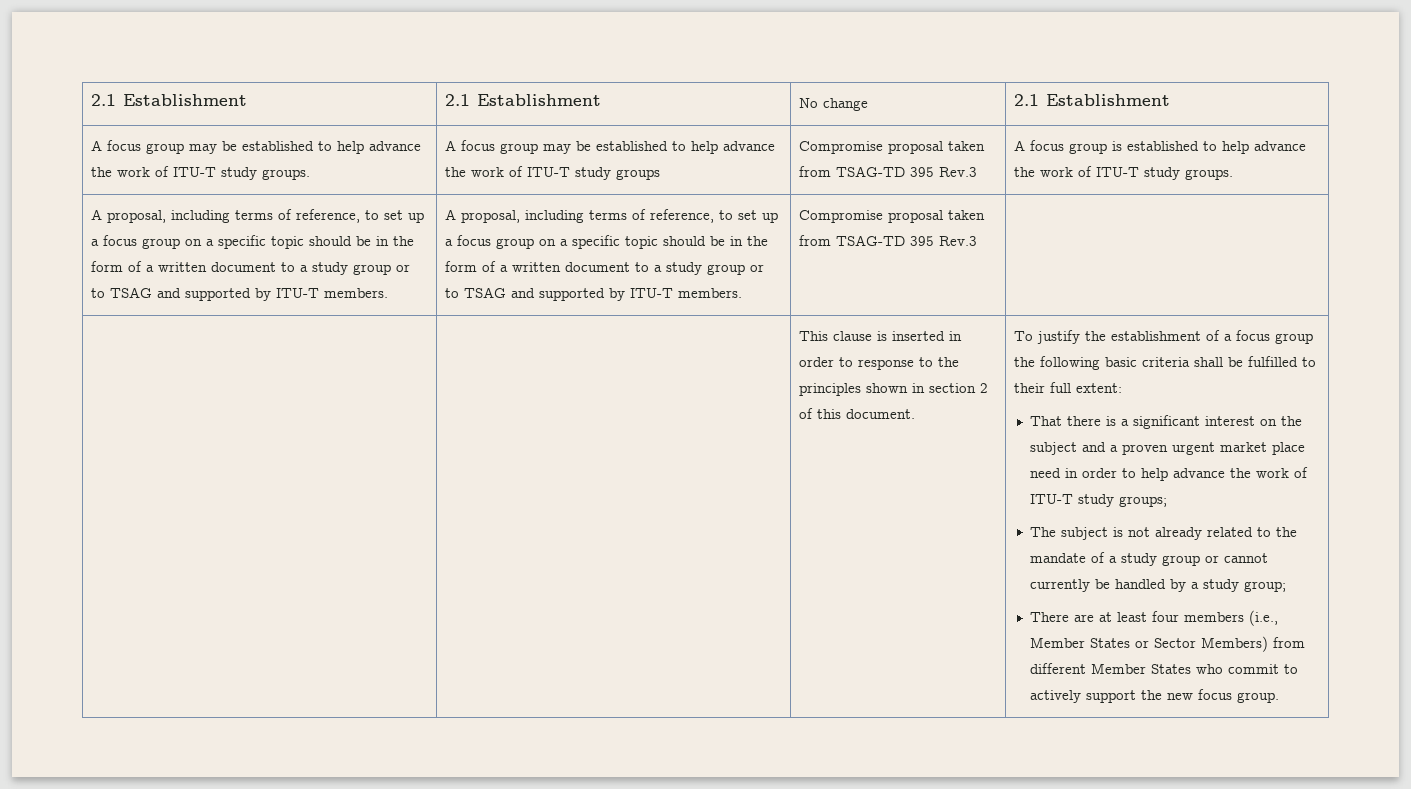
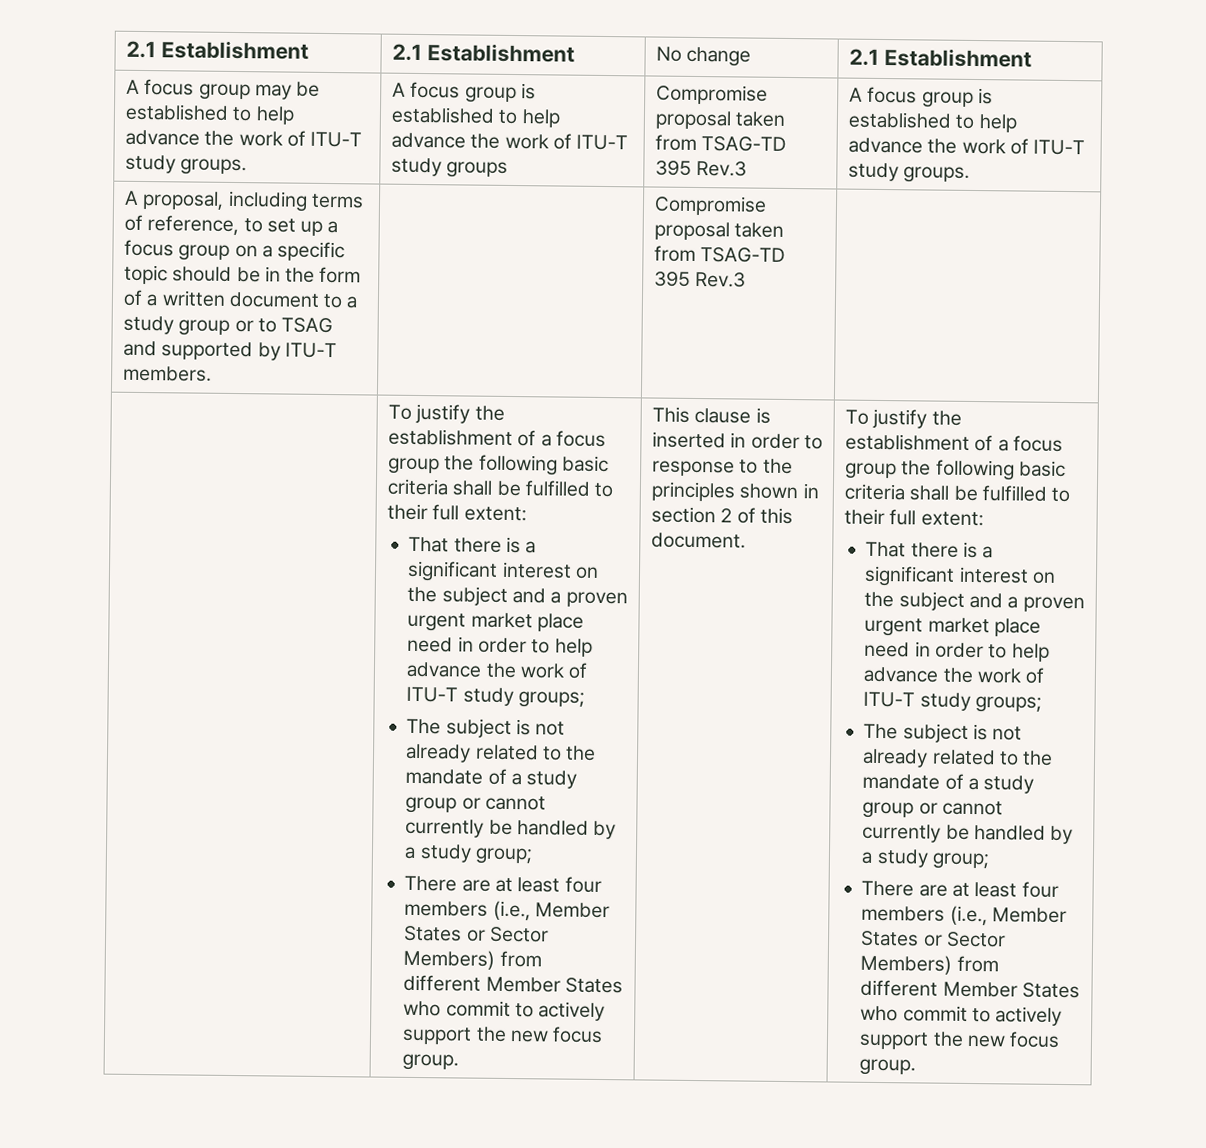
- A focus group may be established to help advance the work of ITU-T study groups
+ A focus group is established to help advance the work of ITU-T study groups
- A proposal, including terms of reference, to set up a focus group on a specific topic should be in the form of a written document to a study group or to TSAG and supported by ITU-T members. | A proposal, including terms of reference, to set up a focus group on a specific topic should be in the form of a written document to a study group or to TSAG and supported by ITU-T members. | Compromise proposal taken from TSAG-TD 395 Rev.3
+ A proposal, including terms of reference, to set up a focus group on a specific topic should be in the form of a written document to a study group or to TSAG and supported by ITU-T members. | | Compromise proposal taken from TSAG-TD 395 Rev.3 |
+ | To justify the establishment of a focus group the following basic criteria shall be fulfilled to their full extent:
+ That there is a significant interest on the subject and a proven urgent market place need in order to help advance the work of ITU-T study groups;
+ The subject is not already related to the mandate of a study group or cannot currently be handled by a study group;
+ There are at least four members (i.e., Member States or Sector Members) from different Member States who commit to actively support the new focus group.

